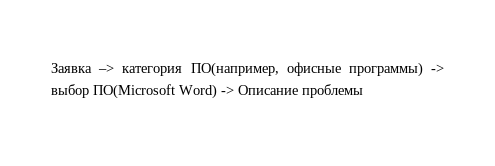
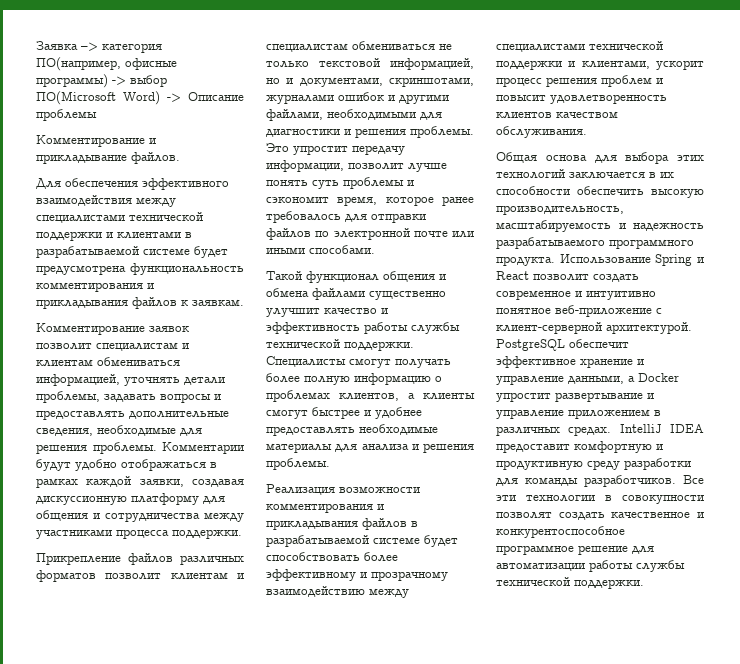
+ Комментирование и прикладывание файлов.
+ Для обеспечения эффективного взаимодействия между специалистами технической поддержки и клиентами в разрабатываемой системе будет предусмотрена функциональность комментирования и прикладывания файлов к заявкам.
+ Комментирование заявок позволит специалистам и клиентам обмениваться информацией, уточнять детали проблемы, задавать вопросы и предоставлять дополнительные сведения, необходимые для решения проблемы. Комментарии будут удобно отображаться в рамках каждой заявки, создавая дискуссионную платформу для общения и сотрудничества между участниками процесса поддержки.
+ Прикрепление файлов различных форматов позволит клиентам и специалистам обмениваться не только текстовой информацией, но и документами, скриншотами, журналами ошибок и другими файлами, необходимыми для диагностики и решения проблемы. Это упростит передачу информации, позволит лучше понять суть проблемы и сэкономит время, которое ранее требовалось для отправки файлов по электронной почте или иными способами.
+ Такой функционал общения и обмена файлами существенно улучшит качество и эффективность работы службы технической поддержки. Специалисты смогут получать более полную информацию о проблемах клиентов, а клиенты смогут быстрее и удобнее предоставлять необходимые материалы для анализа и решения проблемы.
+ Реализация возможности комментирования и прикладывания файлов в разрабатываемой системе будет способствовать более эффективному и прозрачному взаимодействию между специалистами технической поддержки и клиентами, ускорит процесс решения проблем и повысит удовлетворенность клиентов качеством обслуживания.
+ Общая основа для выбора этих технологий заключается в их способности обеспечить высокую производительность, масштабируемость и надежность разрабатываемого программного продукта. Использование Spring и React позволит создать современное и интуитивно понятное веб-приложение с клиент-серверной архитектурой. PostgreSQL обеспечит эффективное хранение и управление данными, а Docker упростит развертывание и управление приложением в различных средах. IntelliJ IDEA предоставит комфортную и продуктивную среду разработки для команды разработчиков. Все эти технологии в совокупности позволят создать качественное и конкурентоспособное программное решение для автоматизации работы службы технической поддержки.

